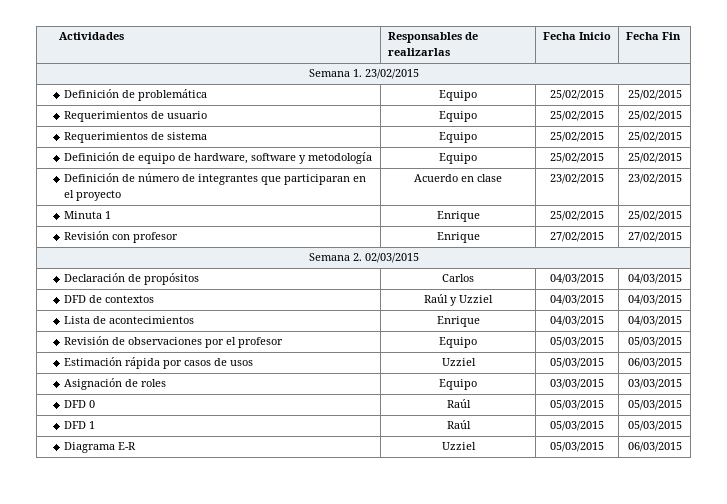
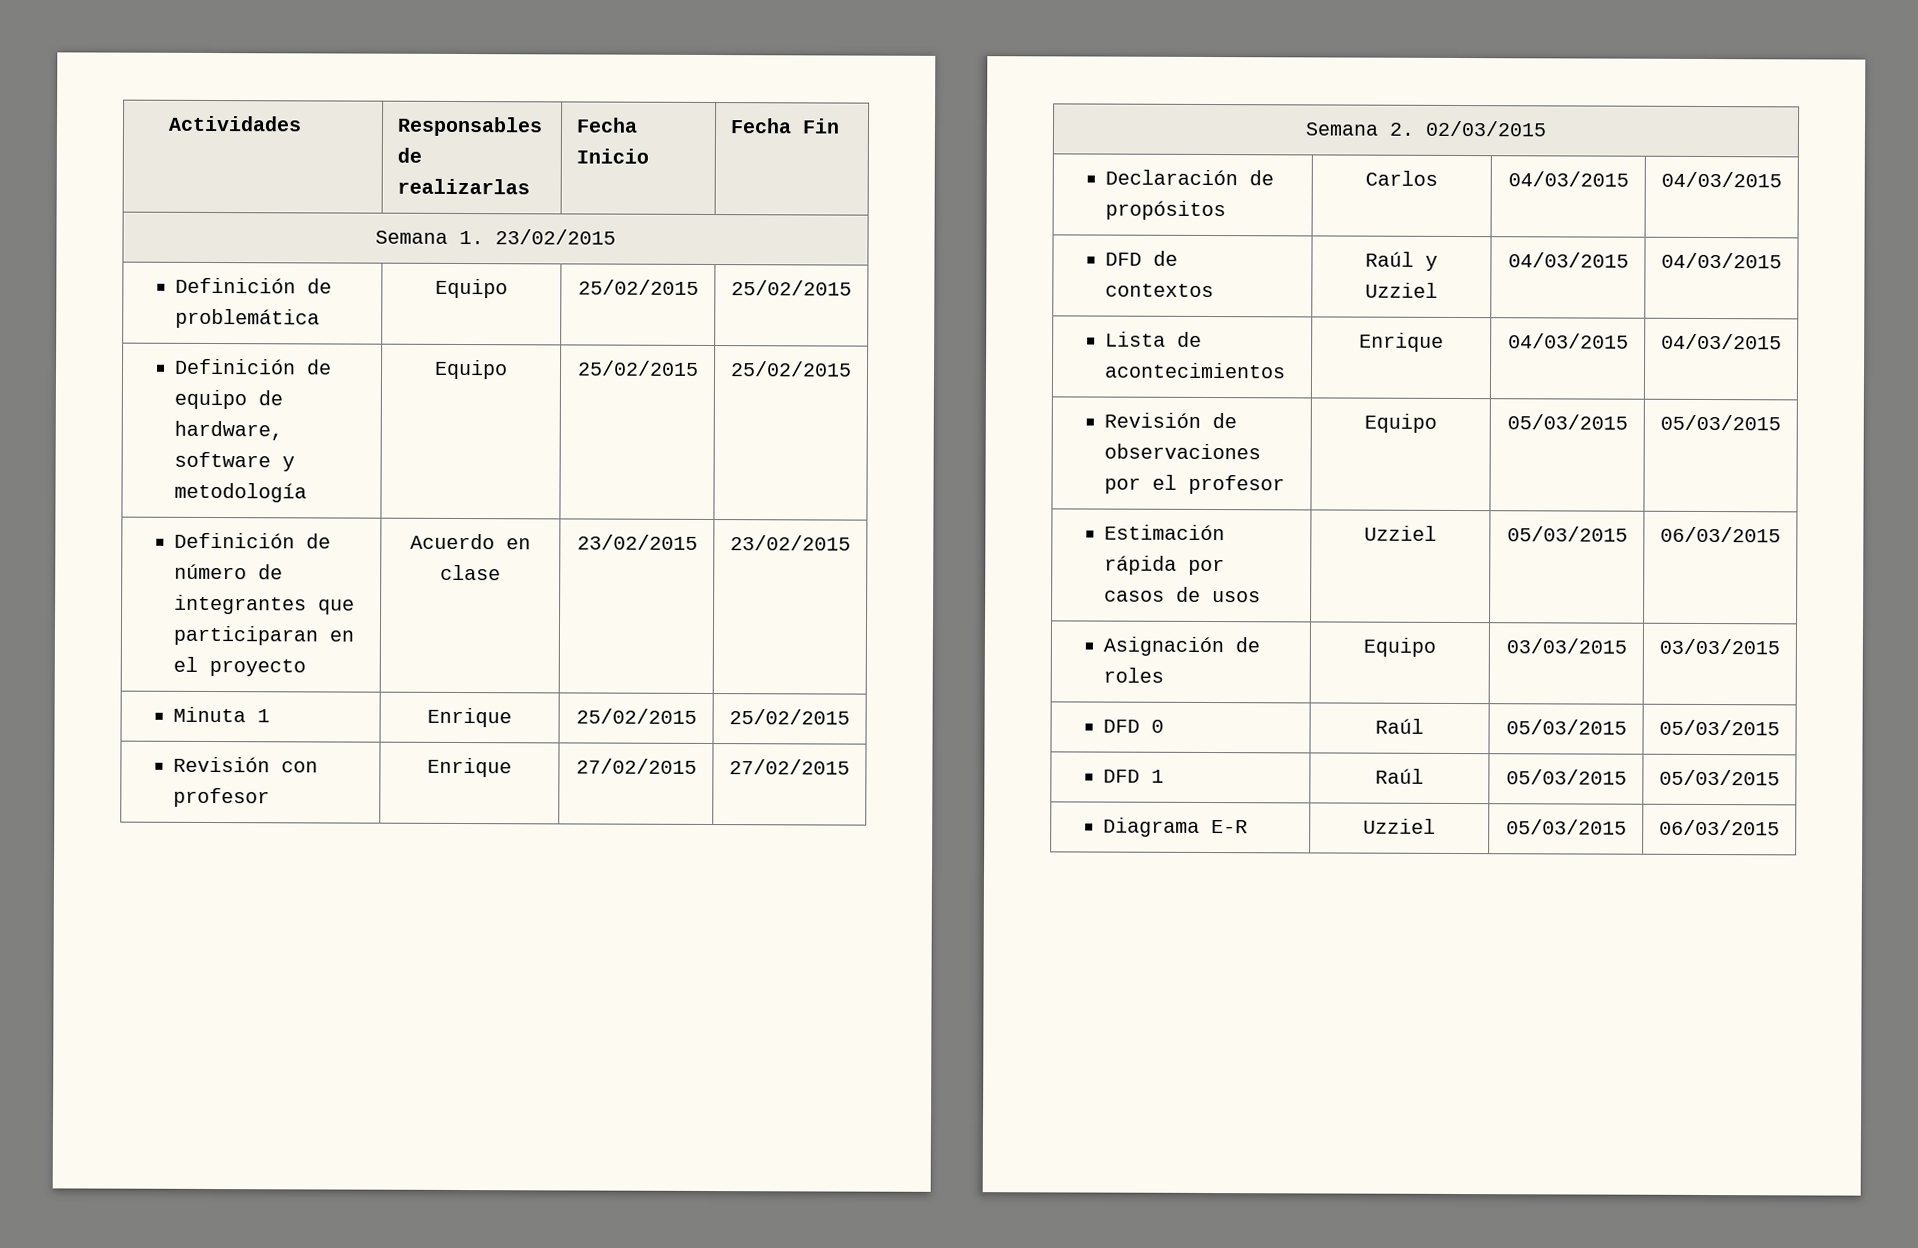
- Requerimientos de usuario | Equipo | 25/02/2015 | 25/02/2015
- Requerimientos de sistema | Equipo | 25/02/2015 | 25/02/2015

